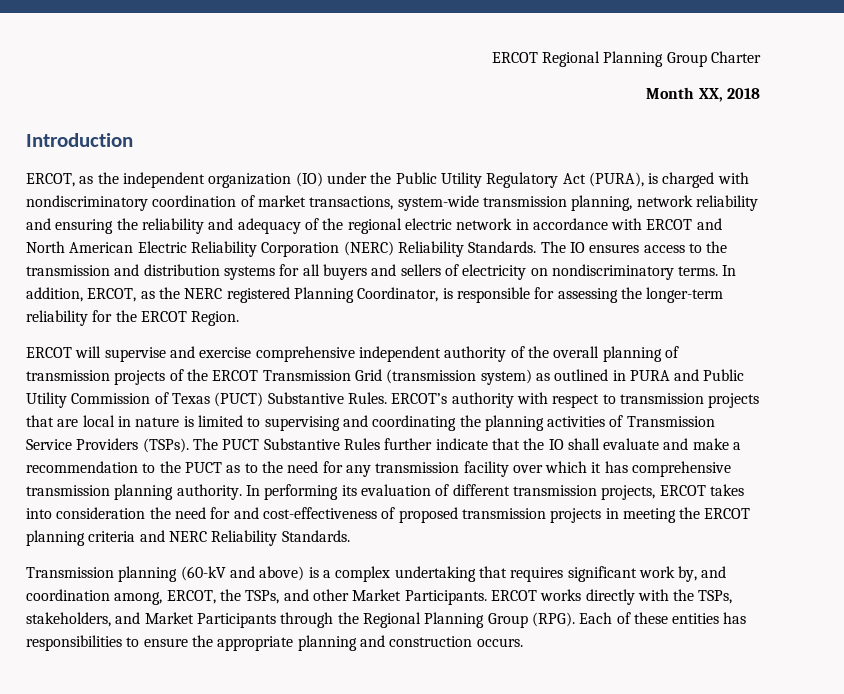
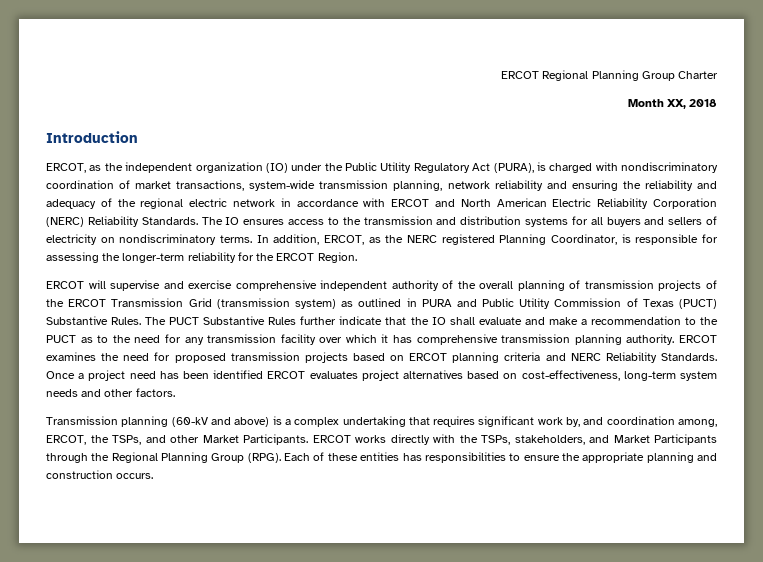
- ERCOT’s authority with respect to transmission projects that are local in nature is limited to supervising and coordinating the planning activities of Transmission Service Providers (TSPs).
- In performing its evaluation of different transmission projects, ERCOT takes into consideration the need for and cost-effectiveness of proposed transmission projects in meeting the ERCOT planning criteria and NERC Reliability Standards.
+ ERCOT examines the need for proposed transmission projects based on ERCOT planning criteria and NERC Reliability Standards. Once a project need has been identified ERCOT evaluates project alternatives based on cost-effectiveness, long-term system needs and other factors.

